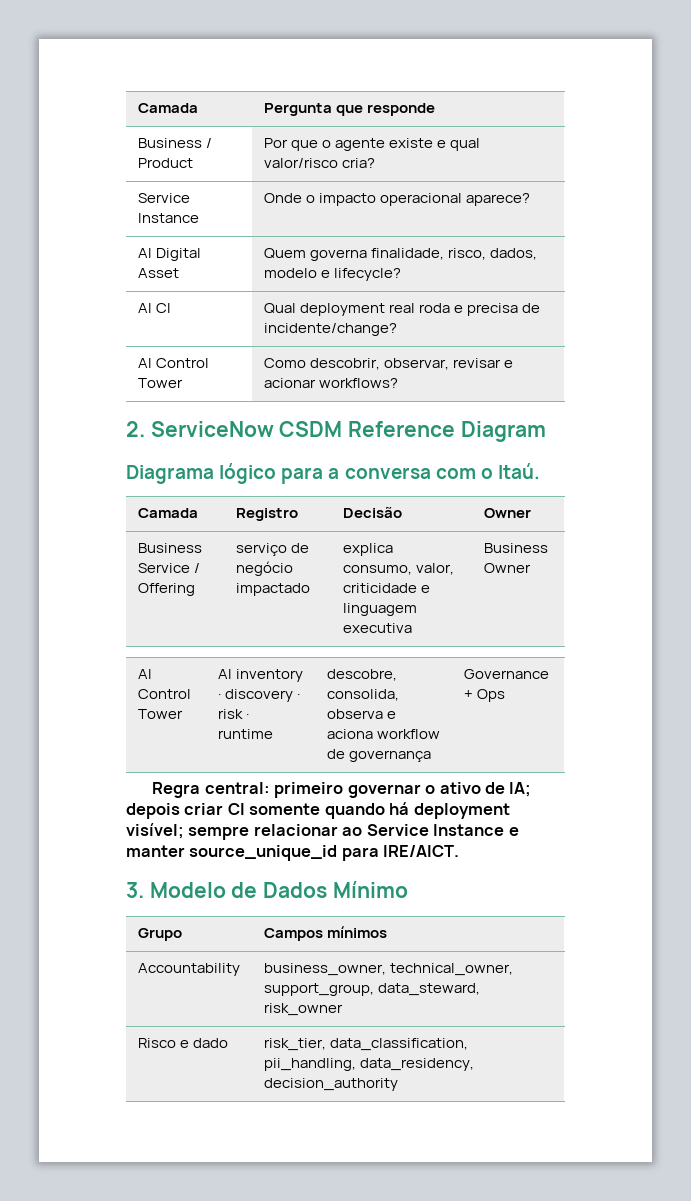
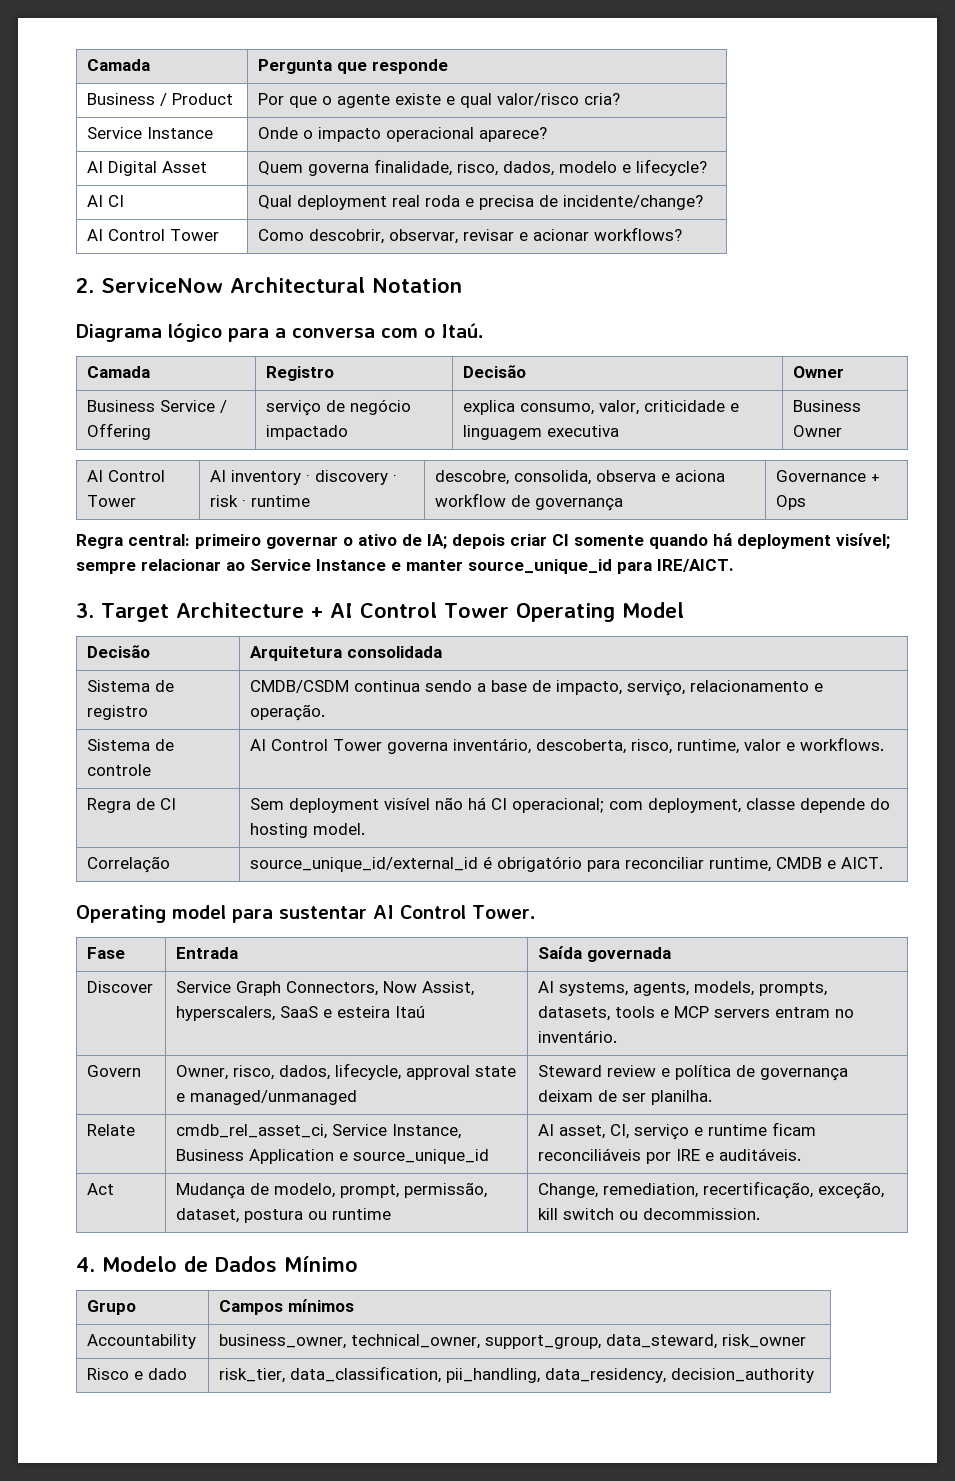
- 2. ServiceNow CSDM Reference Diagram
+ 2. ServiceNow Architectural Notation
- 3. Modelo de Dados Mínimo
+ 3. Target Architecture + AI Control Tower Operating Model
+ Decisão | Arquitetura consolidada
+ Sistema de registro | CMDB/CSDM continua sendo a base de impacto, serviço, relacionamento e operação.
+ Sistema de controle | AI Control Tower governa inventário, descoberta, risco, runtime, valor e workflows.
+ Regra de CI | Sem deployment visível não há CI operacional; com deployment, classe depende do hosting model.
+ Correlação | source_unique_id/external_id é obrigatório para reconciliar runtime, CMDB e AICT.
+ Operating model para sustentar AI Control Tower.
+ Fase | Entrada | Saída governada
+ Discover | Service Graph Connectors, Now Assist, hyperscalers, SaaS e esteira Itaú | AI systems, agents, models, prompts, datasets, tools e MCP servers entram no inventário.
+ Govern | Owner, risco, dados, lifecycle, approval state e managed/unmanaged | Steward review e política de governança deixam de ser planilha.
+ Relate | cmdb_rel_asset_ci, Service Instance, Business Application e source_unique_id | AI asset, CI, serviço e runtime ficam reconciliáveis por IRE e auditáveis.
+ Act | Mudança de modelo, prompt, permissão, dataset, postura ou runtime | Change, remediation, recertificação, exceção, kill switch ou decommission.
+ 4. Modelo de Dados Mínimo

